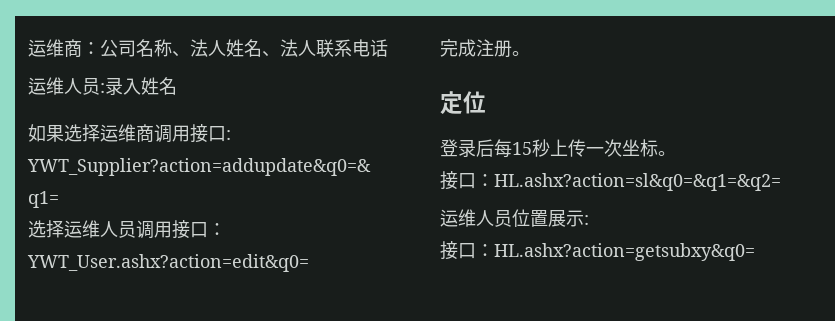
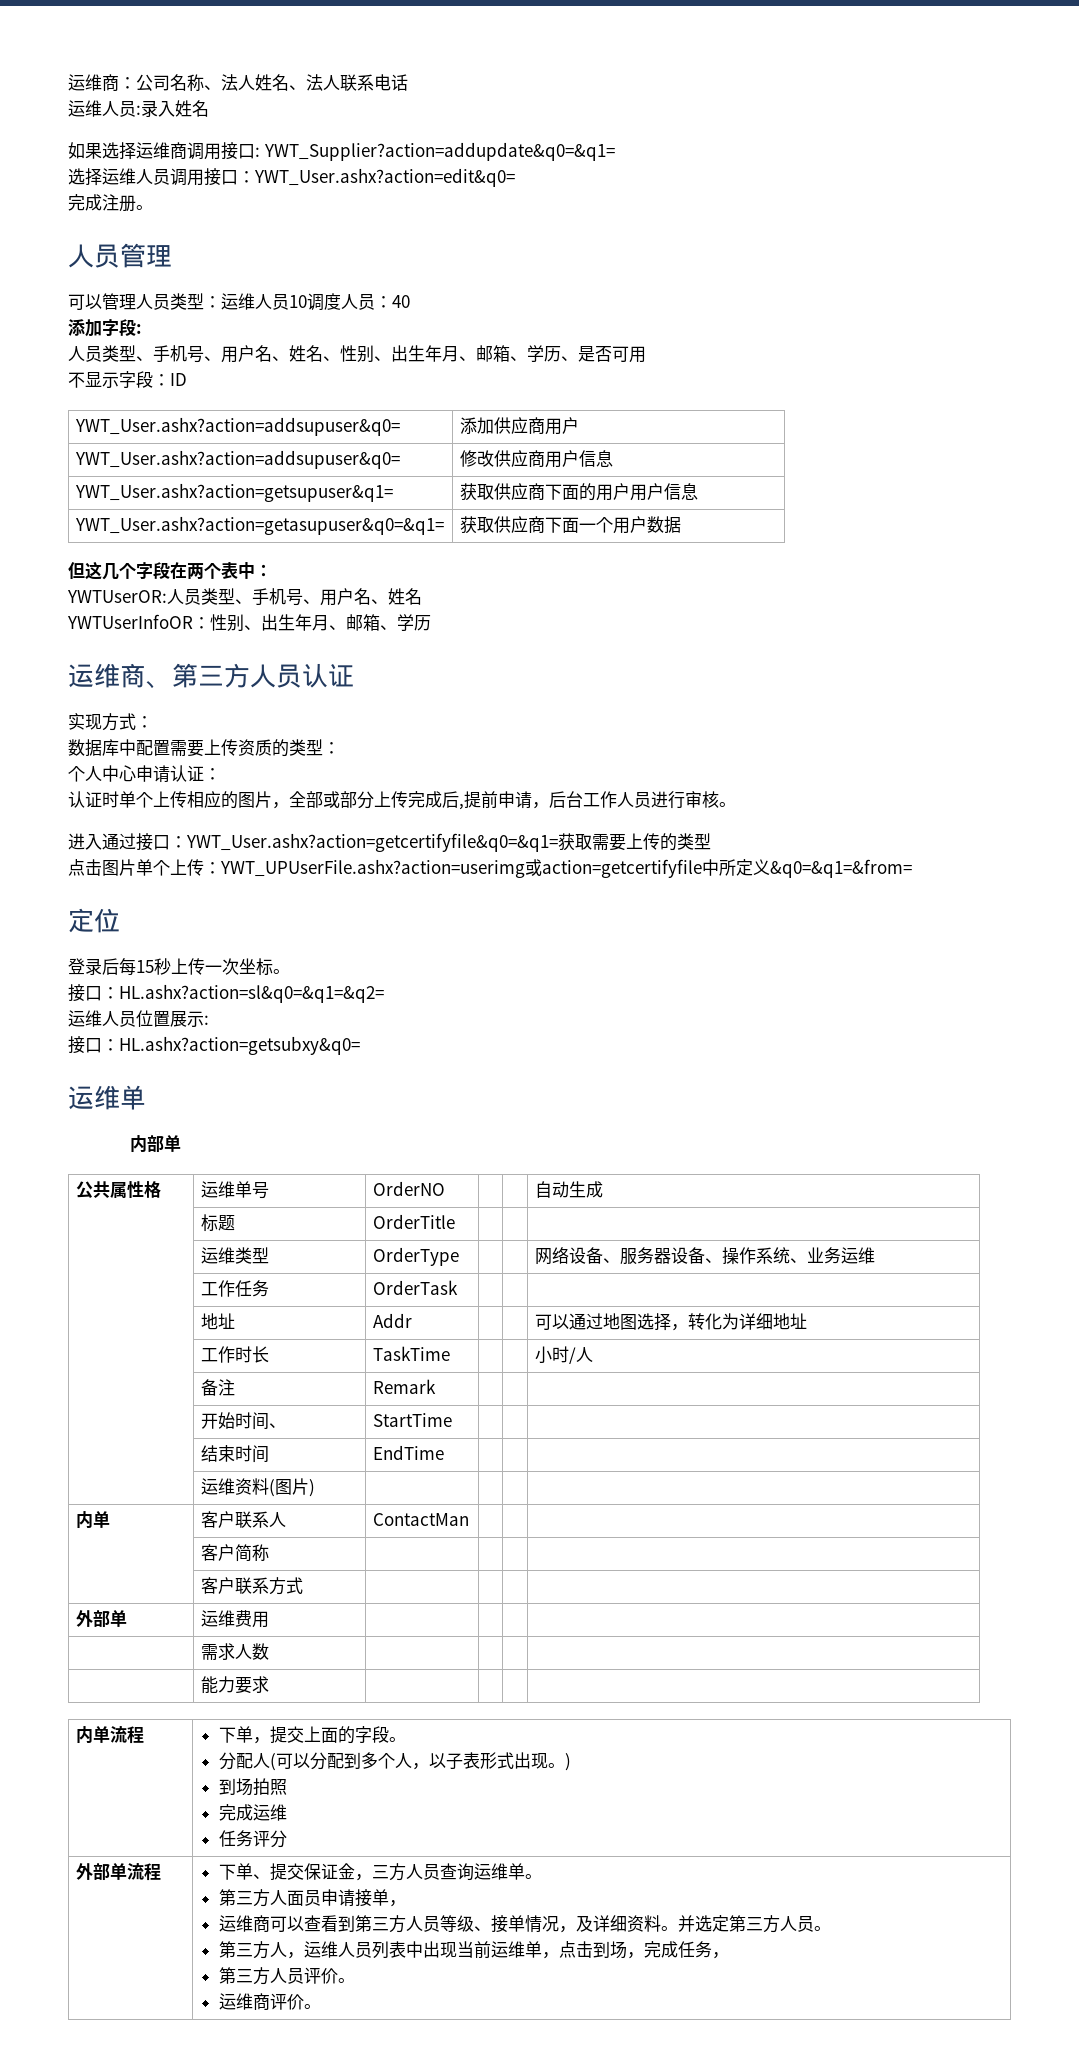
+ 人员管理
+ 可以管理人员类型：运维人员10调度人员：40
+ 添加字段:
+ 人员类型、手机号、用户名、姓名、性别、出生年月、邮箱、学历、是否可用
+ 不显示字段：ID
+ YWT_User.ashx?action=addsupuser&q0= | 添加供应商用户
+ YWT_User.ashx?action=addsupuser&q0= | 修改供应商用户信息
+ YWT_User.ashx?action=getsupuser&q1= | 获取供应商下面的用户用户信息
+ YWT_User.ashx?action=getasupuser&q0=&q1= | 获取供应商下面一个用户数据
+ 但这几个字段在两个表中：
+ YWTUserOR:人员类型、手机号、用户名、姓名
+ YWTUserInfoOR：性别、出生年月、邮箱、学历
+ 运维商、第三方人员认证
+ 实现方式：
+ 数据库中配置需要上传资质的类型：
+ 个人中心申请认证：
+ 认证时单个上传相应的图片，全部或部分上传完成后,提前申请，后台工作人员进行审核。
+ 进入通过接口：YWT_User.ashx?action=getcertifyfile&q0=&q1=获取需要上传的类型
+ 点击图片单个上传：YWT_UPUserFile.ashx?action=userimg或action=getcertifyfile中所定义&q0=&q1=&from=
  接口：HL.ashx?action=getsubxy&q0=
+ 运维单
+ 内部单
+ 公共属性格 | 运维单号 | OrderNO | | | 自动生成
+ | 标题 | OrderTitle | | |
+ | 运维类型 | OrderType | | | 网络设备、服务器设备、操作系统、业务运维
+ | 工作任务 | OrderTask | | |
+ | 地址 | Addr | | | 可以通过地图选择，转化为详细地址
+ | 工作时长 | TaskTime | | | 小时/人
+ | 备注 | Remark | | |
+ | 开始时间、 | StartTime | | |
+ | 结束时间 | EndTime | | |
+ | 运维资料(图片) | | | |
+ 内单 | 客户联系人 | ContactMan | | |
+ | 客户简称 | | | |
+ | 客户联系方式 | | | |
+ 外部单 | 运维费用 | | | |
+ | 需求人数 | | | |
+ | 能力要求 | | | |
+ 内单流程 | 下单，提交上面的字段。
+ 分配人(可以分配到多个人，以子表形式出现。)
+ 到场拍照
+ 完成运维
+ 任务评分
+ 外部单流程 | 下单、提交保证金，三方人员查询运维单。
+ 第三方人面员申请接单，
+ 运维商可以查看到第三方人员等级、接单情况，及详细资料。并选定第三方人员。
+ 第三方人，运维人员列表中出现当前运维单，点击到场，完成任务，
+ 第三方人员评价。
+ 运维商评价。

